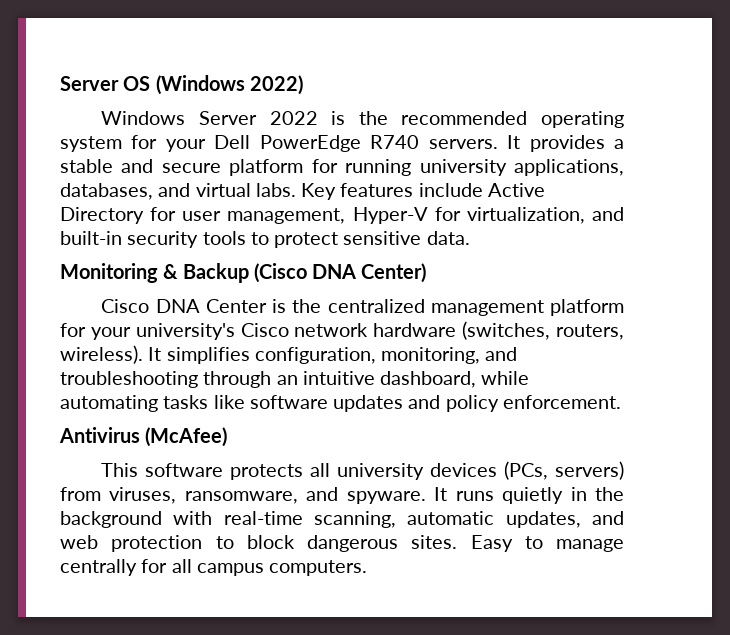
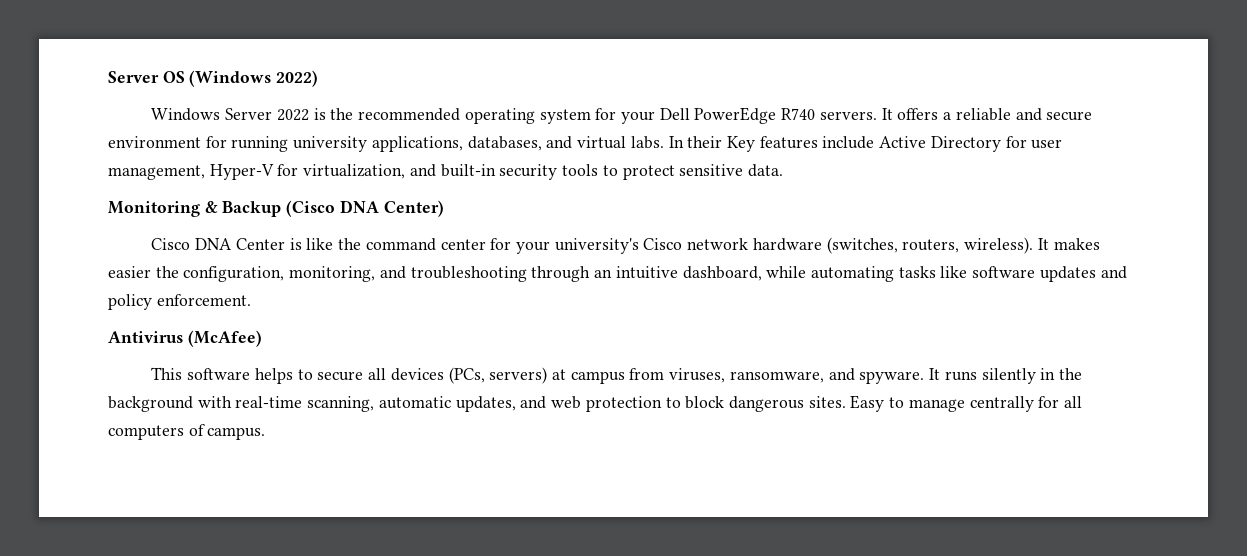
- It provides a stable and secure platform for running university applications, databases, and virtual labs.
+ It offers a reliable and secure environment for running university applications, databases, and virtual labs.
- Key features include Active Directory for user management, Hyper-V for virtualization, and built-in security tools to protect sensitive data.
+ In their Key features include Active Directory for user management, Hyper-V for virtualization, and built-in security tools to protect sensitive data.
- Cisco DNA Center is the centralized management platform for your university's Cisco network hardware (switches, routers, wireless).
+ Cisco DNA Center is like the command center for your university's Cisco network hardware (switches, routers, wireless).
- It simplifies configuration, monitoring, and troubleshooting through an intuitive dashboard, while automating tasks like software updates and policy enforcement.
+ It makes easier the configuration, monitoring, and troubleshooting through an intuitive dashboard, while automating tasks like software updates and policy enforcement.
- This software protects all university devices (PCs, servers) from viruses, ransomware, and spyware.
+ This software helps to secure all devices (PCs, servers) at campus from viruses, ransomware, and spyware.
- It runs quietly in the background with real-time scanning, automatic updates, and web protection to block dangerous sites.
+ It runs silently in the background with real-time scanning, automatic updates, and web protection to block dangerous sites.
- Easy to manage centrally for all campus computers.
+ Easy to manage centrally for all computers of campus.

